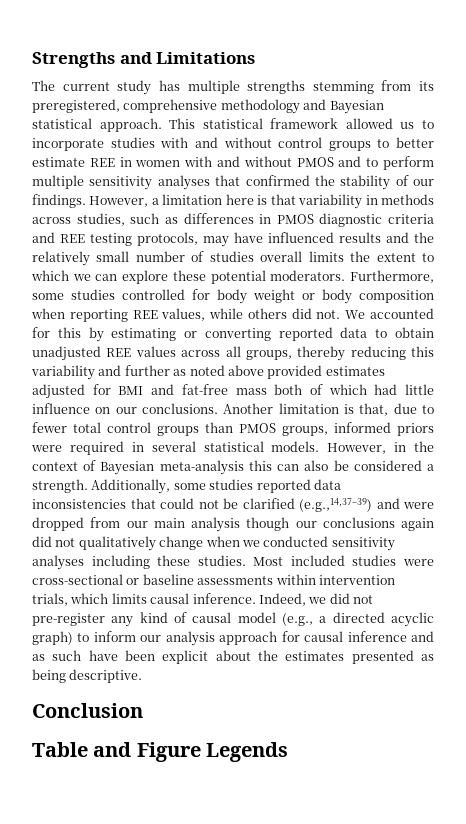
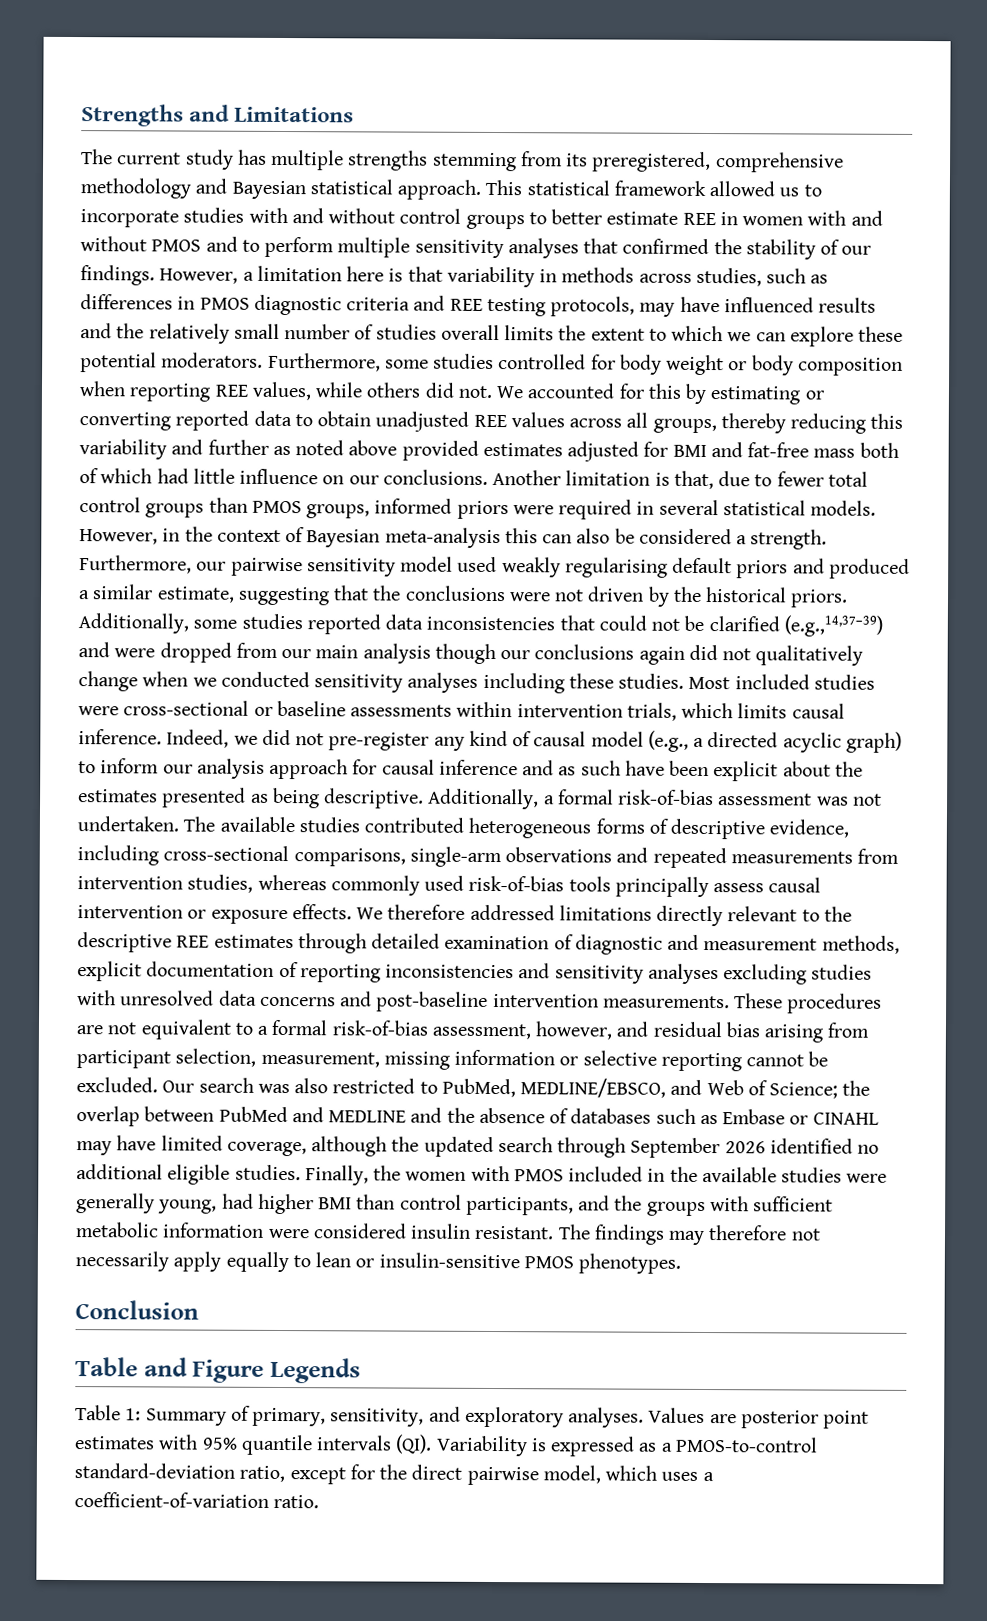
+ Furthermore, our pairwise sensitivity model used weakly regularising default priors and produced a similar estimate, suggesting that the conclusions were not driven by the historical priors.
+ Additionally, a formal risk-of-bias assessment was not undertaken. The available studies contributed heterogeneous forms of descriptive evidence, including cross-sectional comparisons, single-arm observations and repeated measurements from intervention studies, whereas commonly used risk-of-bias tools principally assess causal intervention or exposure effects. We therefore addressed limitations directly relevant to the descriptive REE estimates through detailed examination of diagnostic and measurement methods, explicit documentation of reporting inconsistencies and sensitivity analyses excluding studies with unresolved data concerns and post-baseline intervention measurements. These procedures are not equivalent to a formal risk-of-bias assessment, however, and residual bias arising from participant selection, measurement, missing information or selective reporting cannot be excluded. Our search was also restricted to PubMed, MEDLINE/EBSCO, and Web of Science; the overlap between PubMed and MEDLINE and the absence of databases such as Embase or CINAHL may have limited coverage, although the updated search through September 2026 identified no additional eligible studies. Finally, the women with PMOS included in the available studies were generally young, had higher BMI than control participants, and the groups with sufficient metabolic information were considered insulin resistant. The findings may therefore not necessarily apply equally to lean or insulin-sensitive PMOS phenotypes.
+ Table 1: Summary of primary, sensitivity, and exploratory analyses. Values are posterior point estimates with 95% quantile intervals (QI). Variability is expressed as a PMOS-to-control standard-deviation ratio, except for the direct pairwise model, which uses a coefficient-of-variation ratio.

